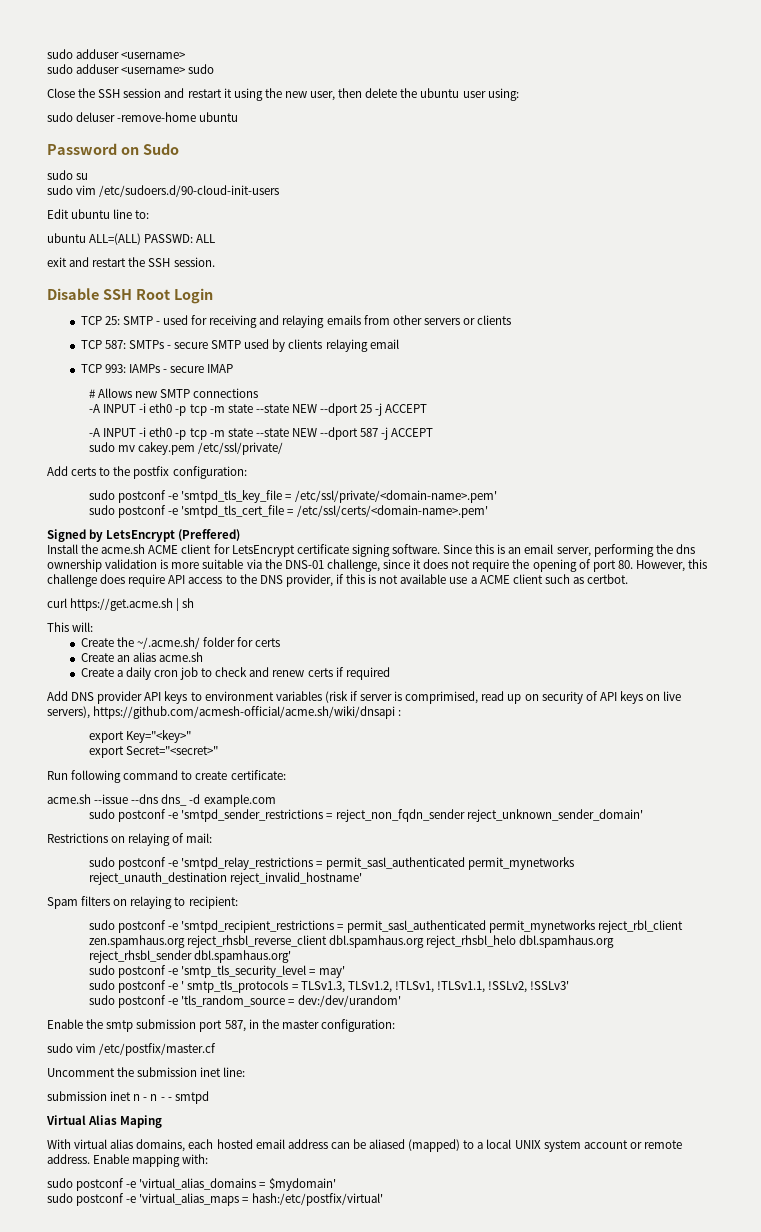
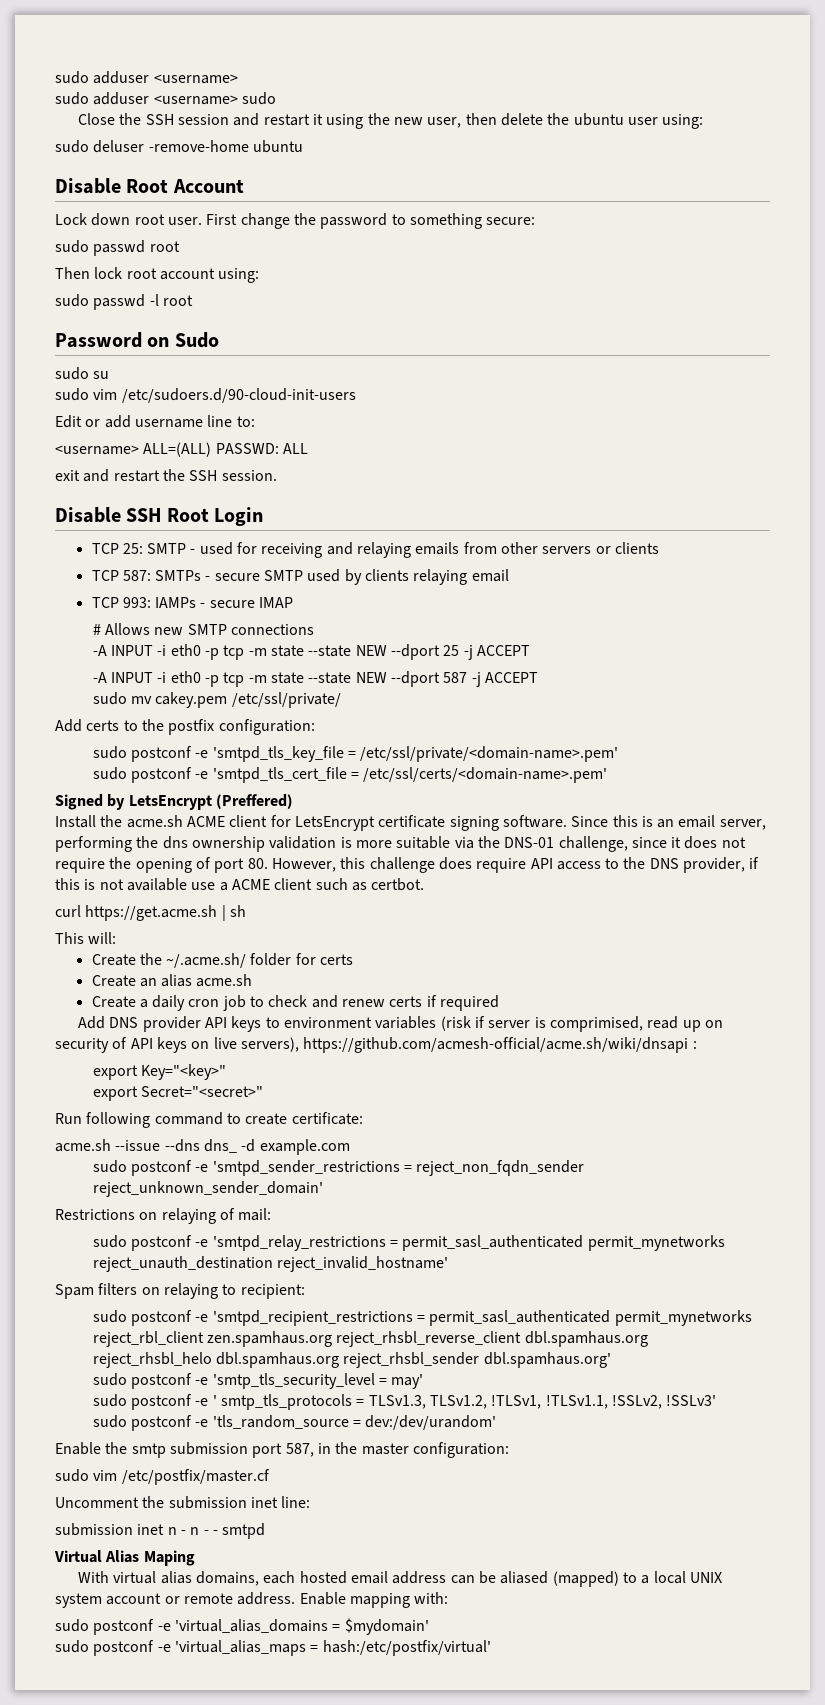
+ Disable Root Account
+ Lock down root user. First change the password to something secure:
+ sudo passwd root
+ Then lock root account using:
+ sudo passwd -l root
- Edit ubuntu line to:
+ Edit or add username line to:
- ubuntu ALL=(ALL) PASSWD: ALL
+ <username> ALL=(ALL) PASSWD: ALL

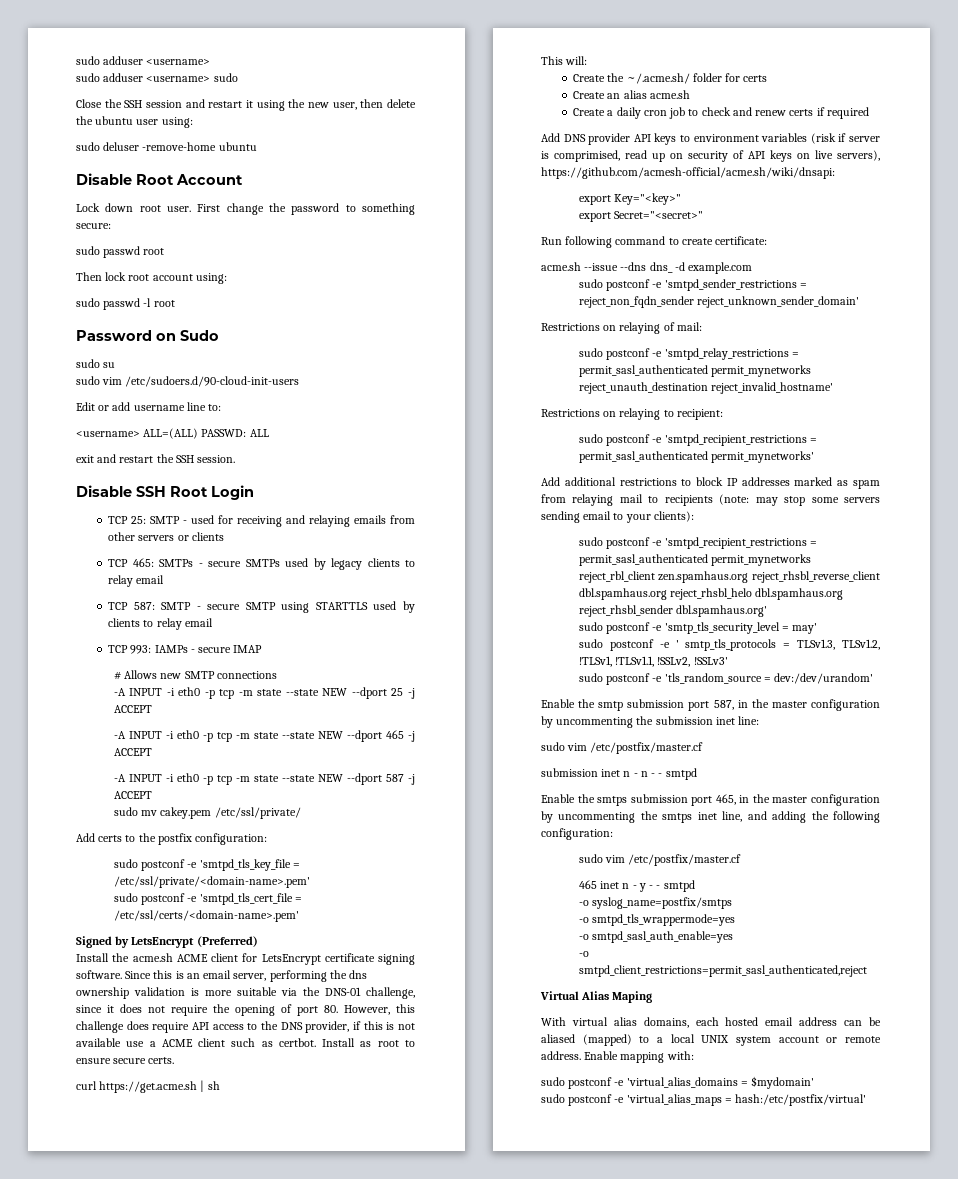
- TCP 587: SMTPs - secure SMTP used by clients relaying email
+ TCP 465: SMTPs - secure SMTPs used by legacy clients to relay email
+ TCP 587: SMTP - secure SMTP using STARTTLS used by clients to relay email
+ -A INPUT -i eth0 -p tcp -m state --state NEW --dport 465 -j ACCEPT
- Signed by LetsEncrypt (Preffered)
+ Signed by LetsEncrypt (Preferred)
+ Install as root to ensure secure certs.
- Add DNS provider API keys to environment variables (risk if server is comprimised, read up on security of API keys on live servers), https://github.com/acmesh-official/acme.sh/wiki/dnsapi :
+ Add DNS provider API keys to environment variables (risk if server is comprimised, read up on security of API keys on live servers), https://github.com/acmesh-official/acme.sh/wiki/dnsapi:
- Spam filters on relaying to recipient:
+ Restrictions on relaying to recipient:
+ sudo postconf -e 'smtpd_recipient_restrictions = permit_sasl_authenticated permit_mynetworks'
+ Add additional restrictions to block IP addresses marked as spam from relaying mail to recipients (note: may stop some servers sending email to your clients):
- Enable the smtp submission port 587, in the master configuration:
+ Enable the smtp submission port 587, in the master configuration by uncommenting the submission inet line:
  sudo vim /etc/postfix/master.cf
- Uncomment the submission inet line:
+ Enable the smtps submission port 465, in the master configuration by uncommenting the smtps inet line, and adding the following configuration:
+ sudo vim /etc/postfix/master.cf
+ 465 inet n - y - - smtpd
+ -o syslog_name=postfix/smtps
+ -o smtpd_tls_wrappermode=yes
+ -o smtpd_sasl_auth_enable=yes
+ -o smtpd_client_restrictions=permit_sasl_authenticated,reject

